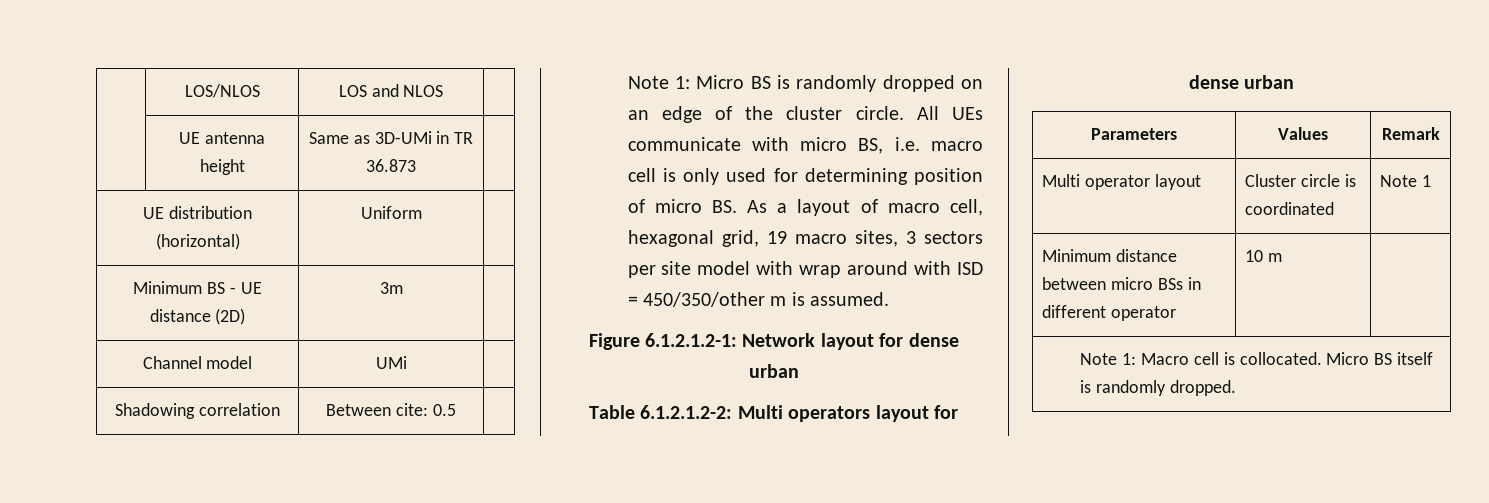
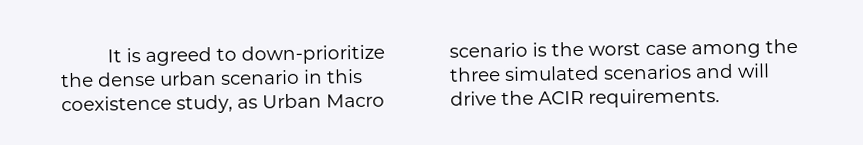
- | LOS/NLOS | LOS and NLOS |
- | UE antenna height | Same as 3D-UMi in TR 36.873 |
- UE distribution (horizontal) | Uniform |
- Minimum BS - UE distance (2D) | 3m |
- Channel model | UMi |
- Shadowing correlation | Between cite: 0.5 |
- Note 1: Micro BS is randomly dropped on an edge of the cluster circle. All UEs communicate with micro BS, i.e. macro cell is only used for determining position of micro BS. As a layout of macro cell, hexagonal grid, 19 macro sites, 3 sectors per site model with wrap around with ISD = 450/350/other m is assumed.
- Figure 6.1.2.1.2-1: Network layout for dense urban
- Table 6.1.2.1.2-2: Multi operators layout for dense urban
- Parameters | Values | Remark
- Multi operator layout | Cluster circle is coordinated | Note 1
- Minimum distance between micro BSs in different operator | 10 m |
- Note 1: Macro cell is collocated. Micro BS itself is randomly dropped.
+ It is agreed to down-prioritize the dense urban scenario in this coexistence study, as Urban Macro scenario is the worst case among the three simulated scenarios and will drive the ACIR requirements.

